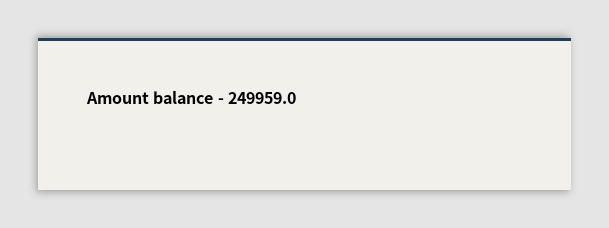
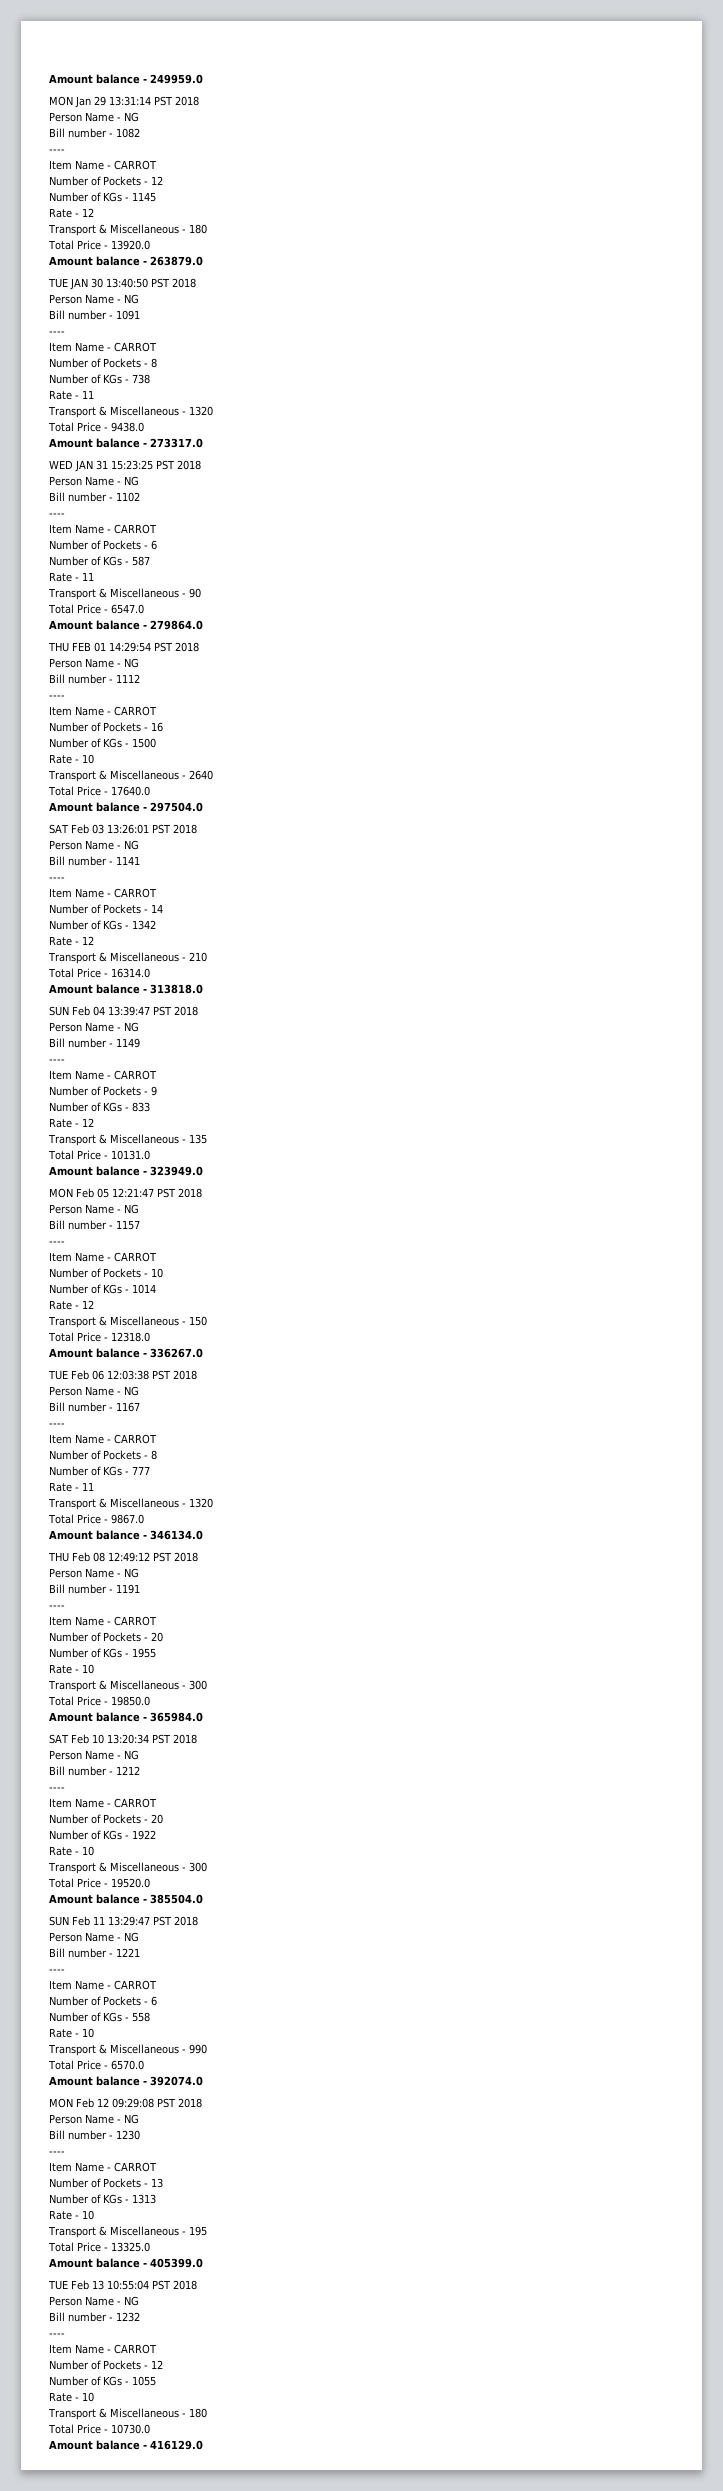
+ MON Jan 29 13:31:14 PST 2018
+ Person Name - NG
+ Bill number - 1082
+ ----
+ Item Name - CARROT
+ Number of Pockets - 12
+ Number of KGs - 1145
+ Rate - 12
+ Transport & Miscellaneous - 180
+ Total Price - 13920.0
+ Amount balance - 263879.0
+ TUE JAN 30 13:40:50 PST 2018
+ Person Name - NG
+ Bill number - 1091
+ ----
+ Item Name - CARROT
+ Number of Pockets - 8
+ Number of KGs - 738
+ Rate - 11
+ Transport & Miscellaneous - 1320
+ Total Price - 9438.0
+ Amount balance - 273317.0
+ WED JAN 31 15:23:25 PST 2018
+ Person Name - NG
+ Bill number - 1102
+ ----
+ Item Name - CARROT
+ Number of Pockets - 6
+ Number of KGs - 587
+ Rate - 11
+ Transport & Miscellaneous - 90
+ Total Price - 6547.0
+ Amount balance - 279864.0
+ THU FEB 01 14:29:54 PST 2018
+ Person Name - NG
+ Bill number - 1112
+ ----
+ Item Name - CARROT
+ Number of Pockets - 16
+ Number of KGs - 1500
+ Rate - 10
+ Transport & Miscellaneous - 2640
+ Total Price - 17640.0
+ Amount balance - 297504.0
+ SAT Feb 03 13:26:01 PST 2018
+ Person Name - NG
+ Bill number - 1141
+ ----
+ Item Name - CARROT
+ Number of Pockets - 14
+ Number of KGs - 1342
+ Rate - 12
+ Transport & Miscellaneous - 210
+ Total Price - 16314.0
+ Amount balance - 313818.0
+ SUN Feb 04 13:39:47 PST 2018
+ Person Name - NG
+ Bill number - 1149
+ ----
+ Item Name - CARROT
+ Number of Pockets - 9
+ Number of KGs - 833
+ Rate - 12
+ Transport & Miscellaneous - 135
+ Total Price - 10131.0
+ Amount balance - 323949.0
+ MON Feb 05 12:21:47 PST 2018
+ Person Name - NG
+ Bill number - 1157
+ ----
+ Item Name - CARROT
+ Number of Pockets - 10
+ Number of KGs - 1014
+ Rate - 12
+ Transport & Miscellaneous - 150
+ Total Price - 12318.0
+ Amount balance - 336267.0
+ TUE Feb 06 12:03:38 PST 2018
+ Person Name - NG
+ Bill number - 1167
+ ----
+ Item Name - CARROT
+ Number of Pockets - 8
+ Number of KGs - 777
+ Rate - 11
+ Transport & Miscellaneous - 1320
+ Total Price - 9867.0
+ Amount balance - 346134.0
+ THU Feb 08 12:49:12 PST 2018
+ Person Name - NG
+ Bill number - 1191
+ ----
+ Item Name - CARROT
+ Number of Pockets - 20
+ Number of KGs - 1955
+ Rate - 10
+ Transport & Miscellaneous - 300
+ Total Price - 19850.0
+ Amount balance - 365984.0
+ SAT Feb 10 13:20:34 PST 2018
+ Person Name - NG
+ Bill number - 1212
+ ----
+ Item Name - CARROT
+ Number of Pockets - 20
+ Number of KGs - 1922
+ Rate - 10
+ Transport & Miscellaneous - 300
+ Total Price - 19520.0
+ Amount balance - 385504.0
+ SUN Feb 11 13:29:47 PST 2018
+ Person Name - NG
+ Bill number - 1221
+ ----
+ Item Name - CARROT
+ Number of Pockets - 6
+ Number of KGs - 558
+ Rate - 10
+ Transport & Miscellaneous - 990
+ Total Price - 6570.0
+ Amount balance - 392074.0
+ MON Feb 12 09:29:08 PST 2018
+ Person Name - NG
+ Bill number - 1230
+ ----
+ Item Name - CARROT
+ Number of Pockets - 13
+ Number of KGs - 1313
+ Rate - 10
+ Transport & Miscellaneous - 195
+ Total Price - 13325.0
+ Amount balance - 405399.0
+ TUE Feb 13 10:55:04 PST 2018
+ Person Name - NG
+ Bill number - 1232
+ ----
+ Item Name - CARROT
+ Number of Pockets - 12
+ Number of KGs - 1055
+ Rate - 10
+ Transport & Miscellaneous - 180
+ Total Price - 10730.0
+ Amount balance - 416129.0

